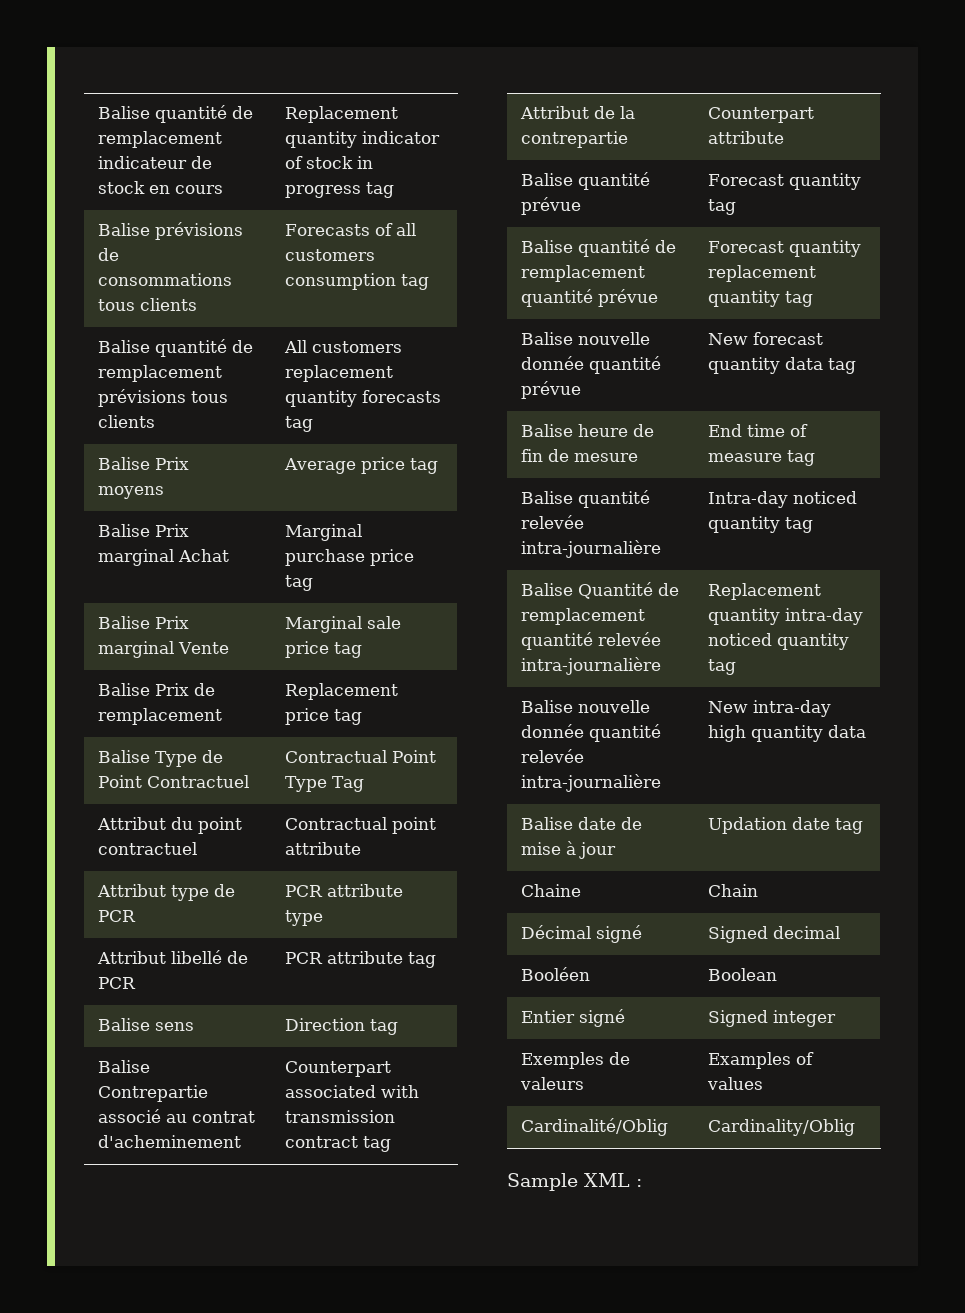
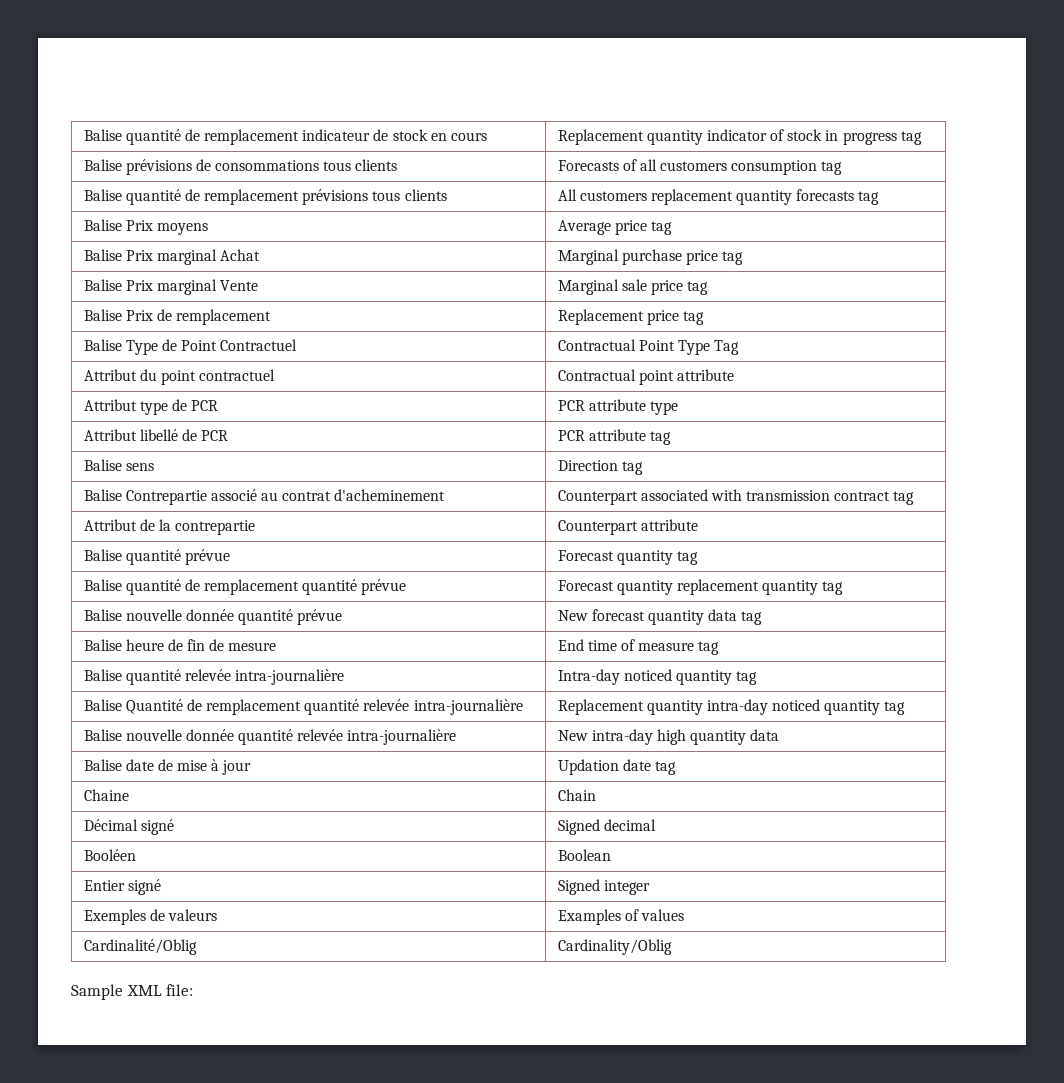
- Sample XML :
+ Sample XML file:

